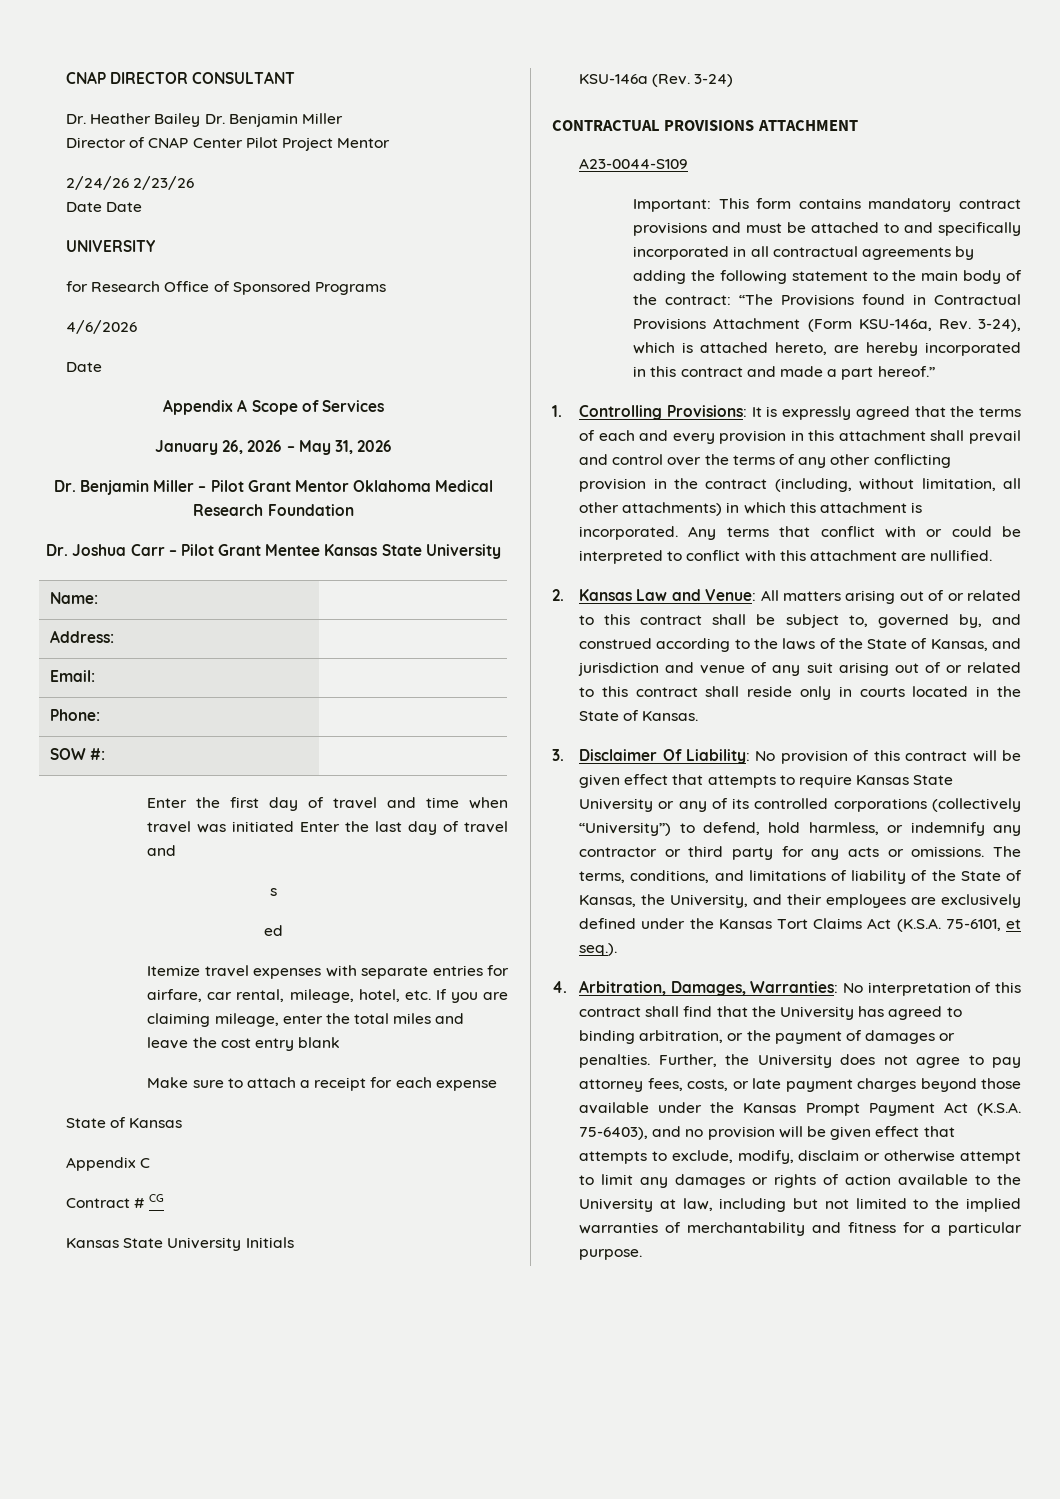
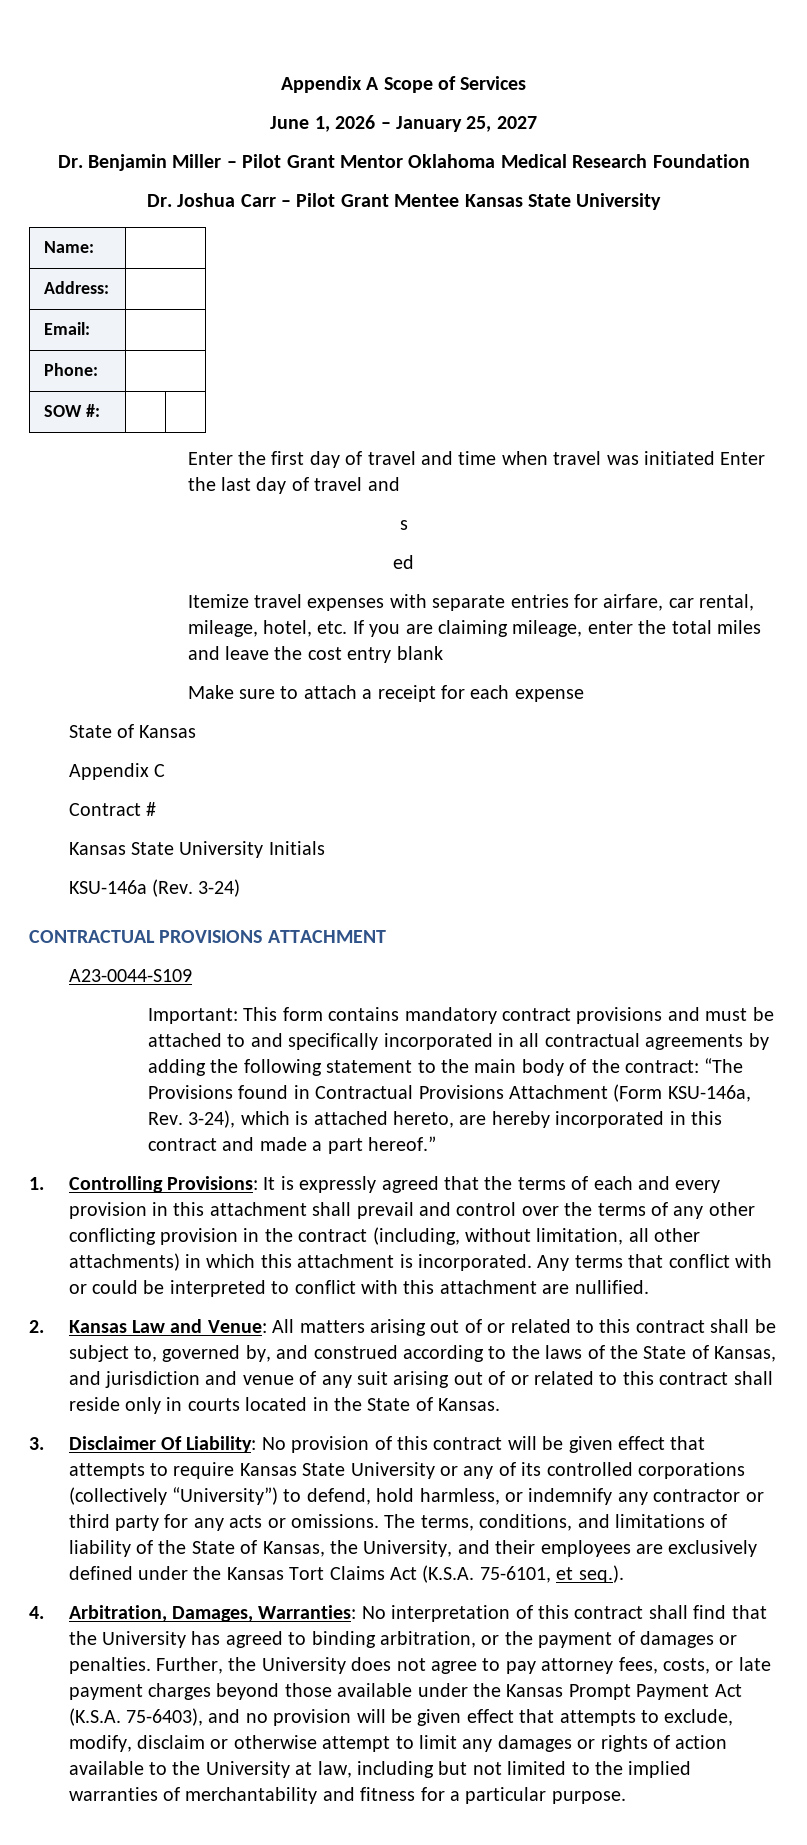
- CNAP DIRECTOR CONSULTANT
- Dr. Heather Bailey Dr. Benjamin Miller
- Director of CNAP Center Pilot Project Mentor
- 2/24/26 2/23/26
- Date Date
- UNIVERSITY
- for Research Office of Sponsored Programs
- 4/6/2026
- Date
- January 26, 2026 – May 31, 2026
+ June 1, 2026 – January 25, 2027
- Contract # CG
+ Contract #

